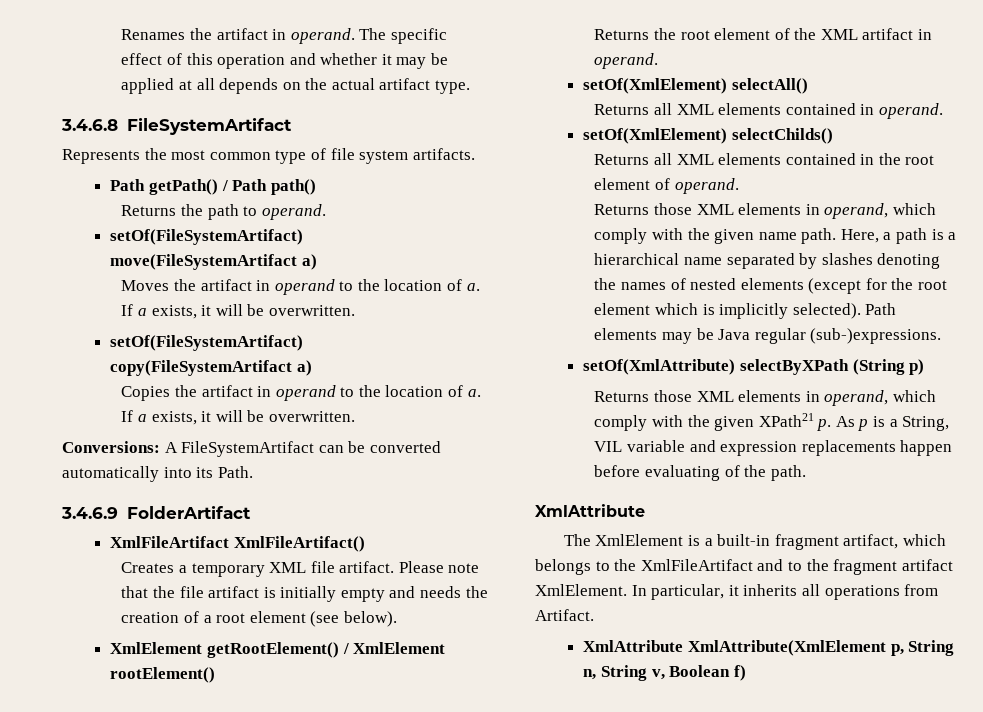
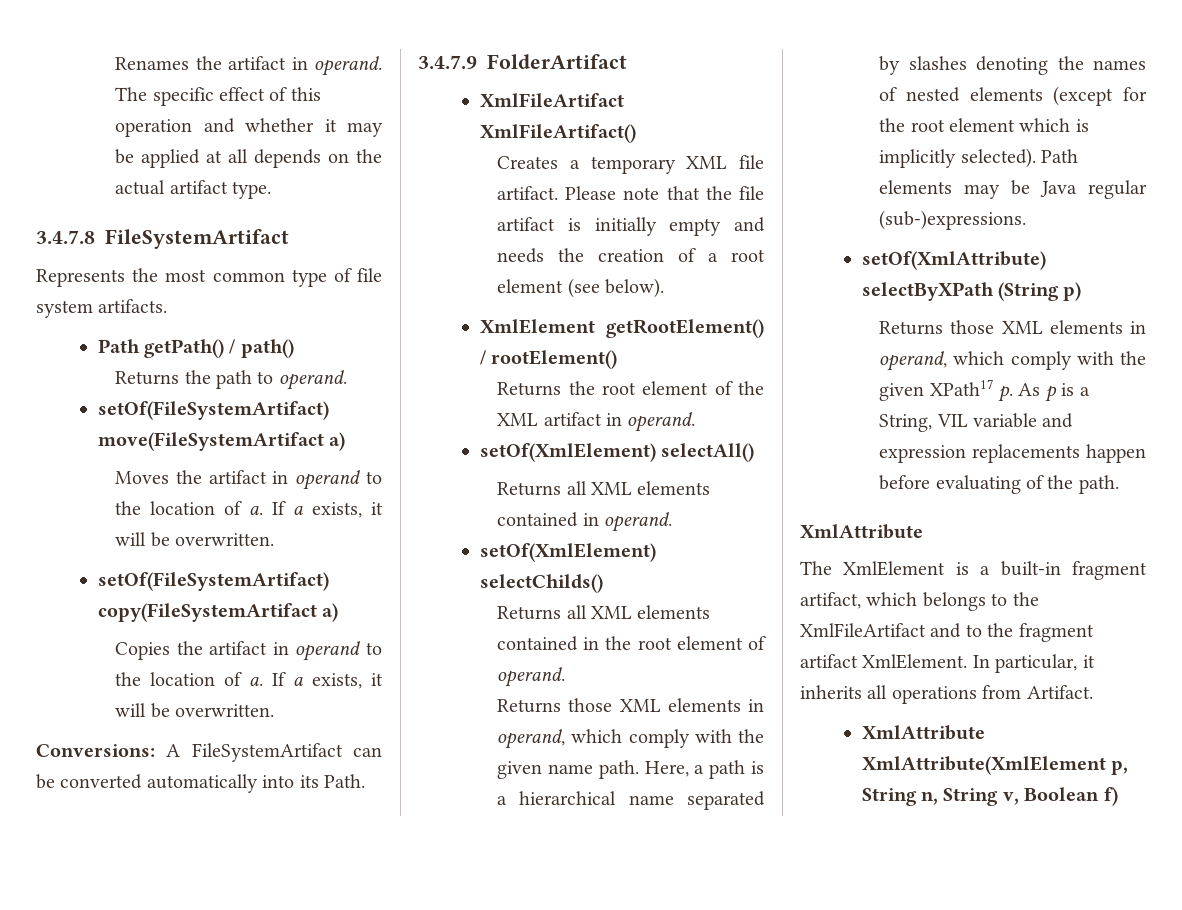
- 3.4.6.8 FileSystemArtifact
+ 3.4.7.8 FileSystemArtifact
- Path getPath() / Path path()
+ Path getPath() / path()
- 3.4.6.9 FolderArtifact
+ 3.4.7.9 FolderArtifact
- XmlElement getRootElement() / XmlElement rootElement()
+ XmlElement getRootElement() / rootElement()
- Returns those XML elements in operand, which comply with the given XPath21 p. As p is a String, VIL variable and expression replacements happen before evaluating of the path.
+ Returns those XML elements in operand, which comply with the given XPath17 p. As p is a String, VIL variable and expression replacements happen before evaluating of the path.

